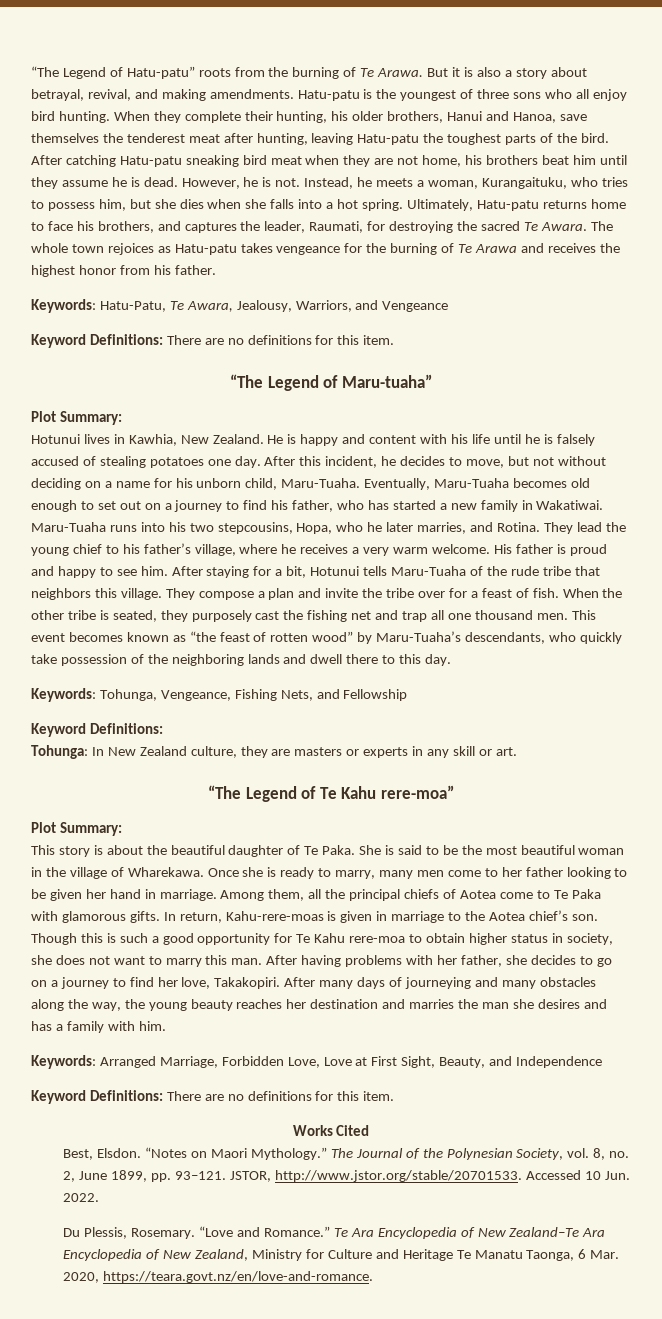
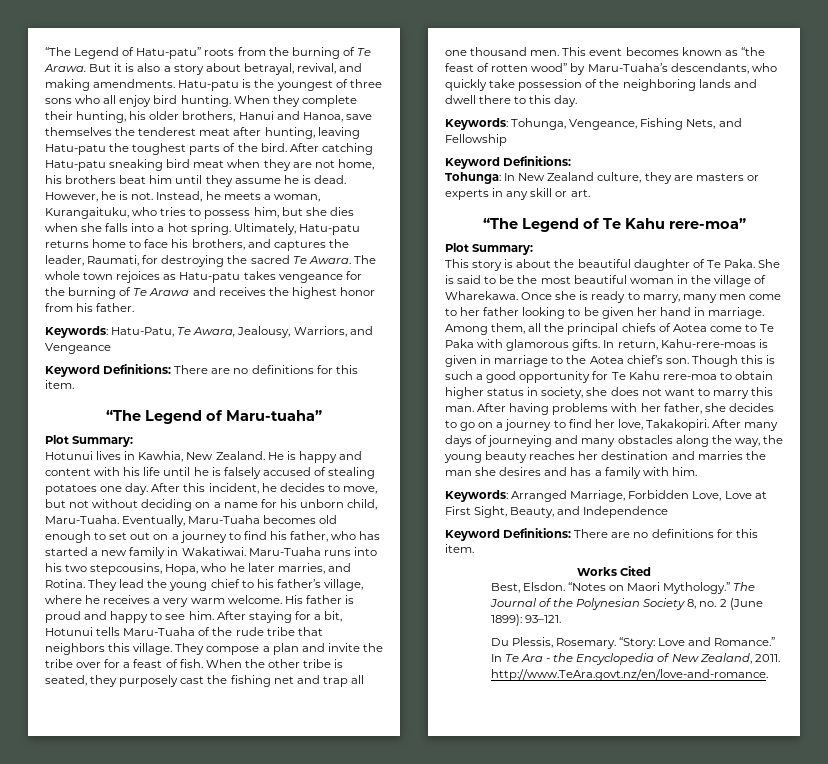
- The Journal of the Polynesian Society, vol. 8, no. 2, June 1899, pp. 93–121. JSTOR, http://www.jstor.org/stable/20701533. Accessed 10 Jun. 2022.
+ The Journal of the Polynesian Society 8, no. 2 (June 1899): 93–121.
- “Love and Romance.”
+ “Story: Love and Romance.”
- Te Ara Encyclopedia of New Zealand–Te Ara Encyclopedia of New Zealand, Ministry for Culture and Heritage Te Manatu Taonga, 6 Mar. 2020, https://teara.govt.nz/en/love-and-romance.
+ In Te Ara - the Encyclopedia of New Zealand, 2011. http://www.TeAra.govt.nz/en/love-and-romance.

